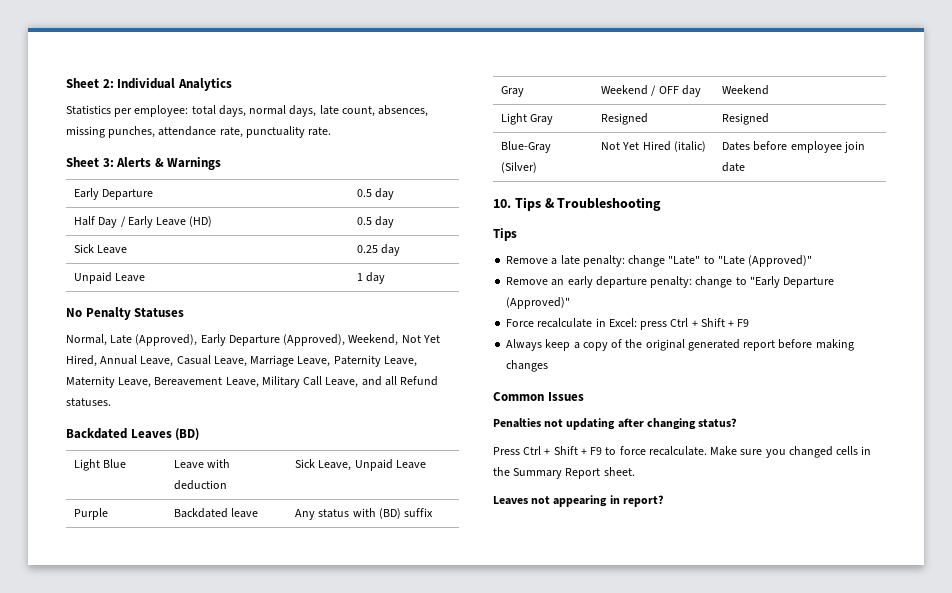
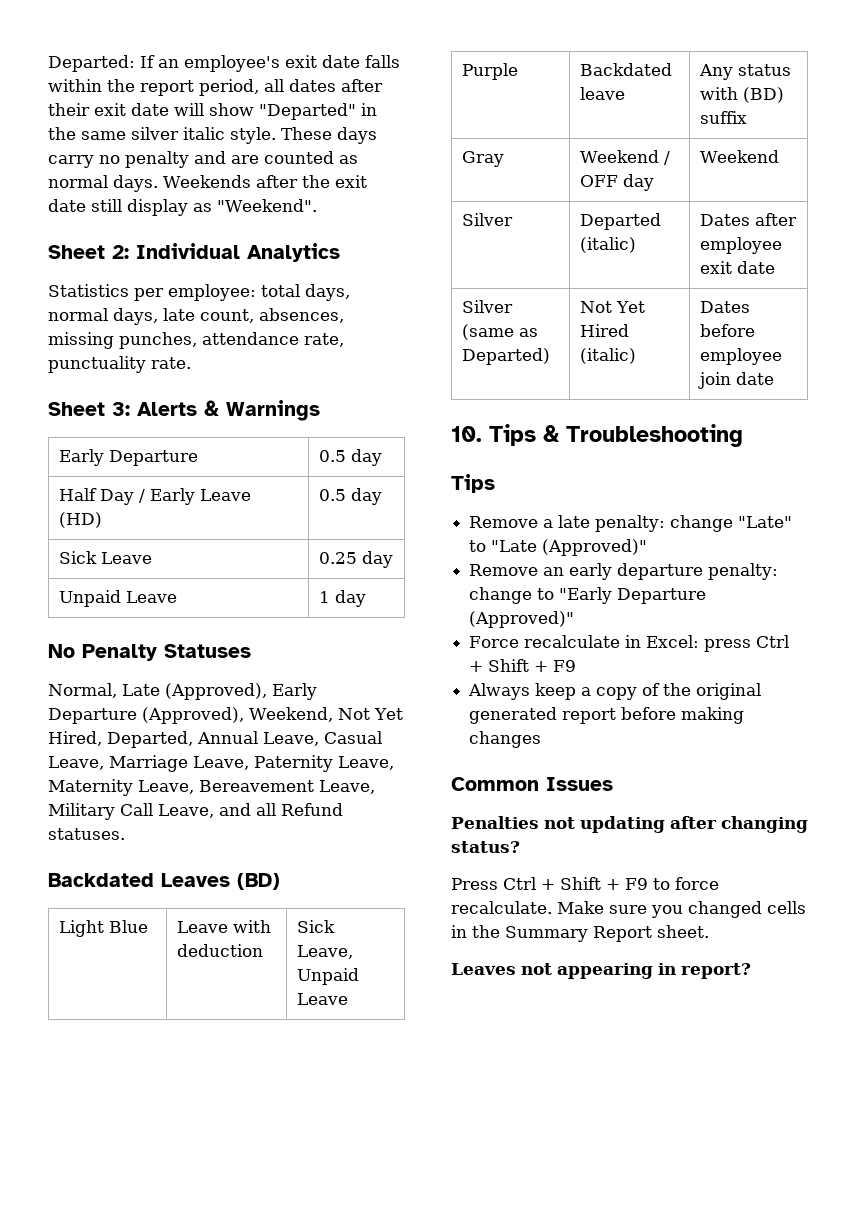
+ Departed: If an employee's exit date falls within the report period, all dates after their exit date will show "Departed" in the same silver italic style. These days carry no penalty and are counted as normal days. Weekends after the exit date still display as "Weekend".
- Normal, Late (Approved), Early Departure (Approved), Weekend, Not Yet Hired, Annual Leave, Casual Leave, Marriage Leave, Paternity Leave, Maternity Leave, Bereavement Leave, Military Call Leave, and all Refund statuses.
+ Normal, Late (Approved), Early Departure (Approved), Weekend, Not Yet Hired, Departed, Annual Leave, Casual Leave, Marriage Leave, Paternity Leave, Maternity Leave, Bereavement Leave, Military Call Leave, and all Refund statuses.
- Light Gray | Resigned | Resigned
- Blue-Gray (Silver) | Not Yet Hired (italic) | Dates before employee join date
+ Silver | Departed (italic) | Dates after employee exit date
+ Silver (same as Departed) | Not Yet Hired (italic) | Dates before employee join date

